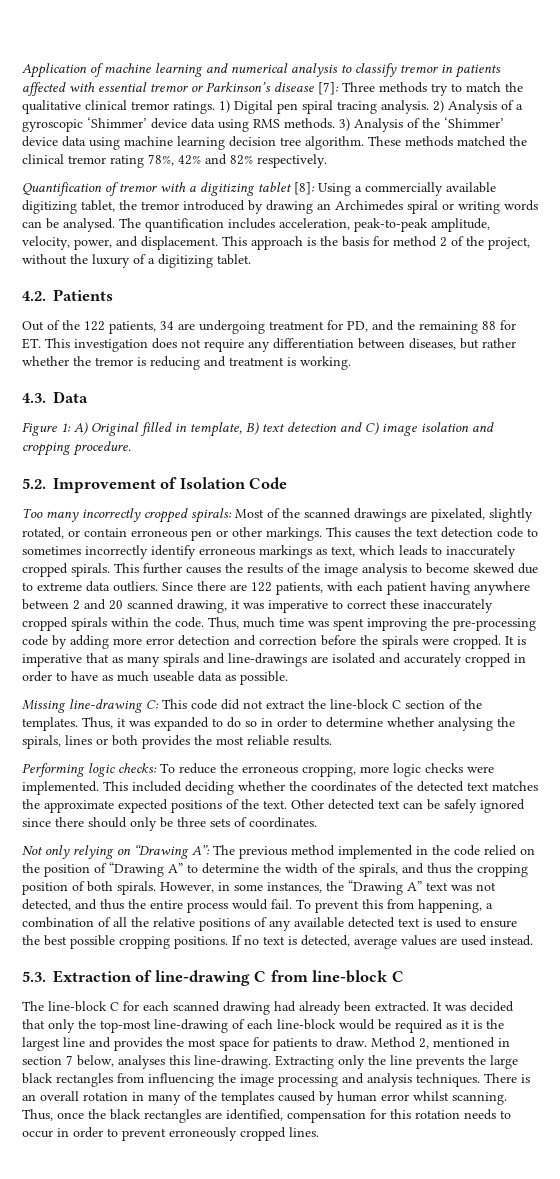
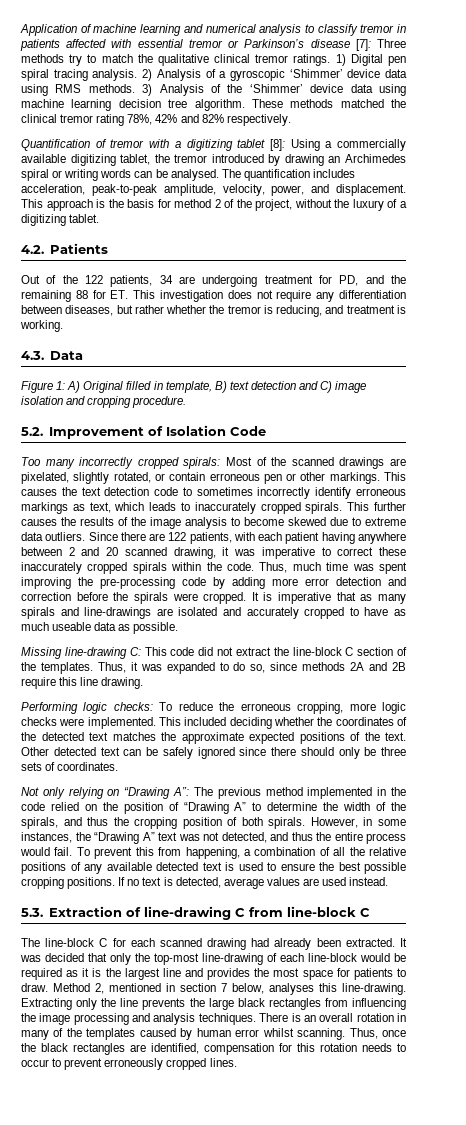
- Out of the 122 patients, 34 are undergoing treatment for PD, and the remaining 88 for ET. This investigation does not require any differentiation between diseases, but rather whether the tremor is reducing and treatment is working.
+ Out of the 122 patients, 34 are undergoing treatment for PD, and the remaining 88 for ET. This investigation does not require any differentiation between diseases, but rather whether the tremor is reducing, and treatment is working.
- It is imperative that as many spirals and line-drawings are isolated and accurately cropped in order to have as much useable data as possible.
+ It is imperative that as many spirals and line-drawings are isolated and accurately cropped to have as much useable data as possible.
- Thus, it was expanded to do so in order to determine whether analysing the spirals, lines or both provides the most reliable results.
+ Thus, it was expanded to do so, since methods 2A and 2B require this line drawing.
- Thus, once the black rectangles are identified, compensation for this rotation needs to occur in order to prevent erroneously cropped lines.
+ Thus, once the black rectangles are identified, compensation for this rotation needs to occur to prevent erroneously cropped lines.

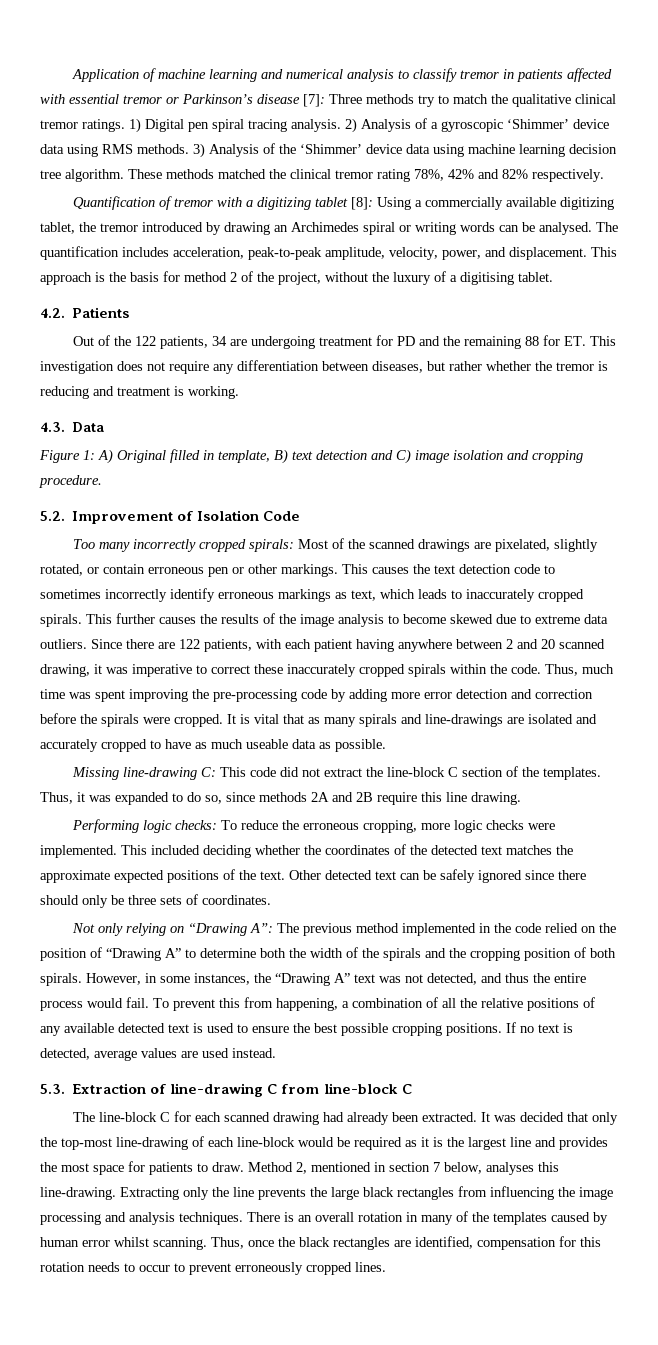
- This approach is the basis for method 2 of the project, without the luxury of a digitizing tablet.
+ This approach is the basis for method 2 of the project, without the luxury of a digitising tablet.
- Out of the 122 patients, 34 are undergoing treatment for PD, and the remaining 88 for ET. This investigation does not require any differentiation between diseases, but rather whether the tremor is reducing, and treatment is working.
+ Out of the 122 patients, 34 are undergoing treatment for PD and the remaining 88 for ET. This investigation does not require any differentiation between diseases, but rather whether the tremor is reducing and treatment is working.
- It is imperative that as many spirals and line-drawings are isolated and accurately cropped to have as much useable data as possible.
+ It is vital that as many spirals and line-drawings are isolated and accurately cropped to have as much useable data as possible.
- Not only relying on “Drawing A”: The previous method implemented in the code relied on the position of “Drawing A” to determine the width of the spirals, and thus the cropping position of both spirals.
+ Not only relying on “Drawing A”: The previous method implemented in the code relied on the position of “Drawing A” to determine both the width of the spirals and the cropping position of both spirals.

